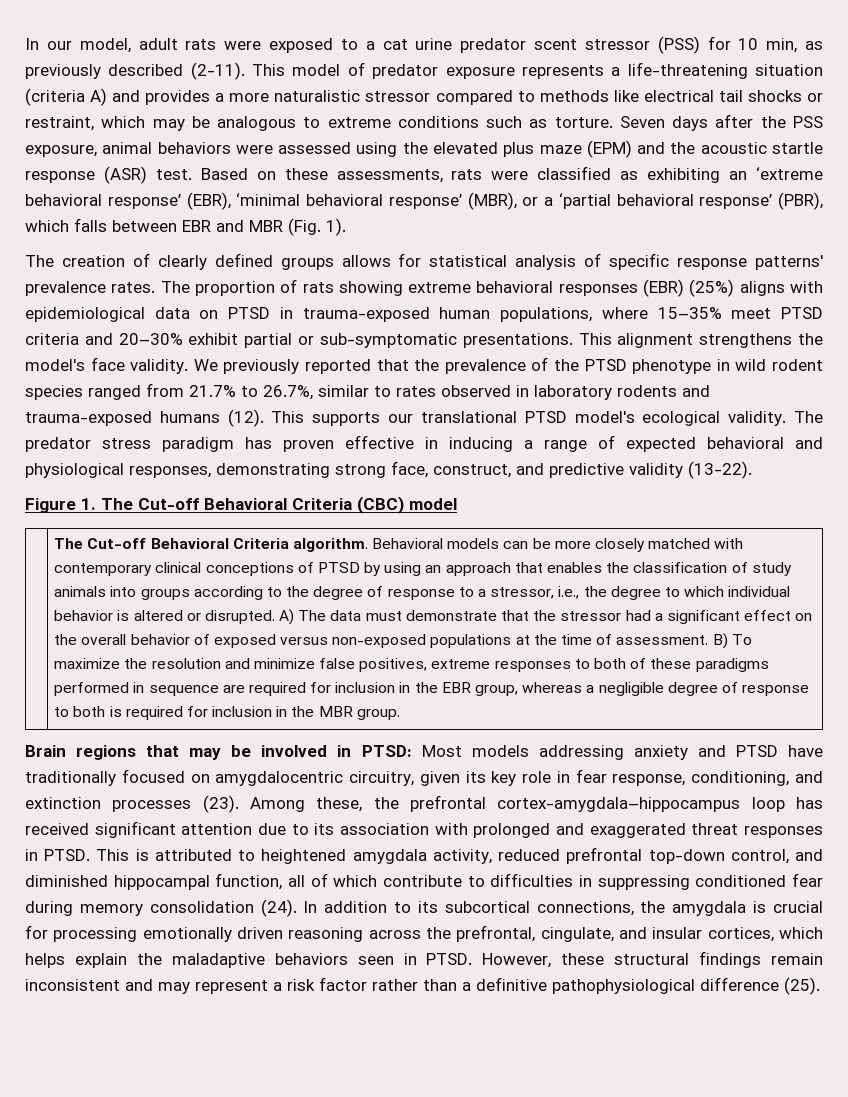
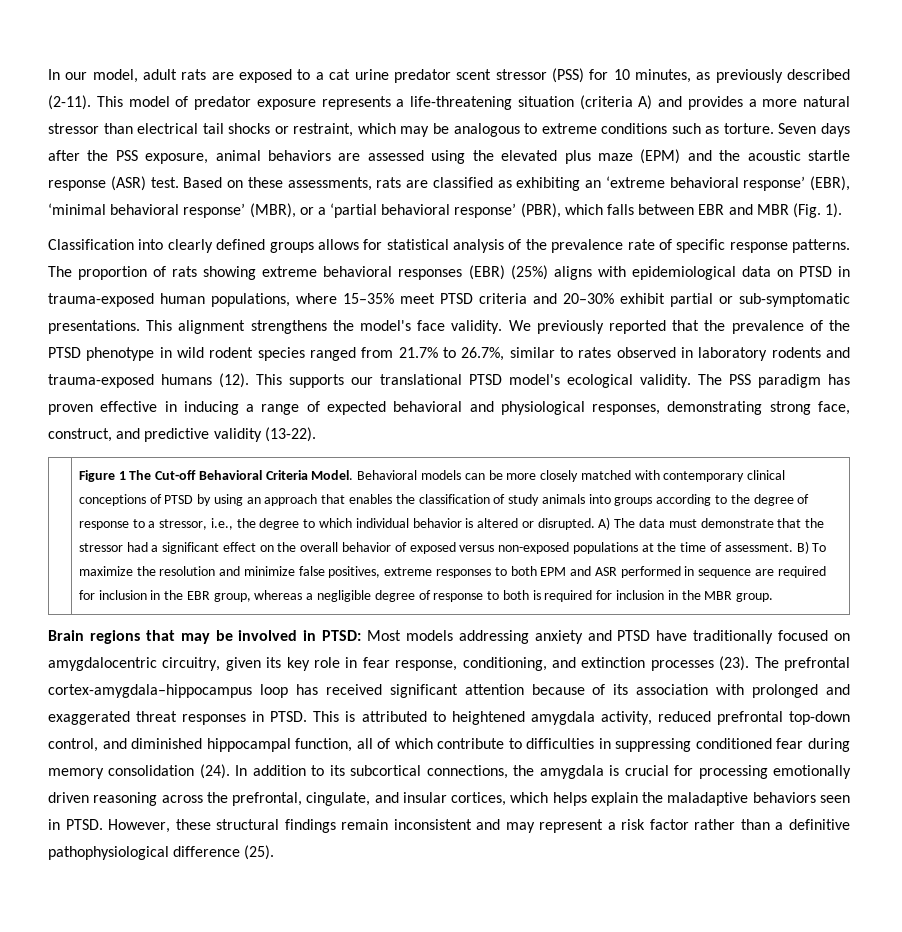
- In our model, adult rats were exposed to a cat urine predator scent stressor (PSS) for 10 min, as previously described (2-11).
+ In our model, adult rats are exposed to a cat urine predator scent stressor (PSS) for 10 minutes, as previously described (2-11).
- This model of predator exposure represents a life-threatening situation (criteria A) and provides a more naturalistic stressor compared to methods like electrical tail shocks or restraint, which may be analogous to extreme conditions such as torture.
+ This model of predator exposure represents a life-threatening situation (criteria A) and provides a more natural stressor than electrical tail shocks or restraint, which may be analogous to extreme conditions such as torture.
- Seven days after the PSS exposure, animal behaviors were assessed using the elevated plus maze (EPM) and the acoustic startle response (ASR) test.
+ Seven days after the PSS exposure, animal behaviors are assessed using the elevated plus maze (EPM) and the acoustic startle response (ASR) test.
- Based on these assessments, rats were classified as exhibiting an ‘extreme behavioral response’ (EBR), ‘minimal behavioral response’ (MBR), or a ‘partial behavioral response’ (PBR), which falls between EBR and MBR (Fig. 1).
+ Based on these assessments, rats are classified as exhibiting an ‘extreme behavioral response’ (EBR), ‘minimal behavioral response’ (MBR), or a ‘partial behavioral response’ (PBR), which falls between EBR and MBR (Fig. 1).
- The creation of clearly defined groups allows for statistical analysis of specific response patterns' prevalence rates.
+ Classification into clearly defined groups allows for statistical analysis of the prevalence rate of specific response patterns.
- The predator stress paradigm has proven effective in inducing a range of expected behavioral and physiological responses, demonstrating strong face, construct, and predictive validity (13-22).
+ The PSS paradigm has proven effective in inducing a range of expected behavioral and physiological responses, demonstrating strong face, construct, and predictive validity (13-22).
- Figure 1. The Cut-off Behavioral Criteria (CBC) model
- | The Cut-off Behavioral Criteria algorithm.
+ Figure 1 The Cut-off Behavioral Criteria Model.
- B) To maximize the resolution and minimize false positives, extreme responses to both of these paradigms performed in sequence are required for inclusion in the EBR group, whereas a negligible degree of response to both is required for inclusion in the MBR group.
+ B) To maximize the resolution and minimize false positives, extreme responses to both EPM and ASR performed in sequence are required for inclusion in the EBR group, whereas a negligible degree of response to both is required for inclusion in the MBR group.
- Among these, the prefrontal cortex-amygdala–hippocampus loop has received significant attention due to its association with prolonged and exaggerated threat responses in PTSD.
+ The prefrontal cortex-amygdala–hippocampus loop has received significant attention because of its association with prolonged and exaggerated threat responses in PTSD.

